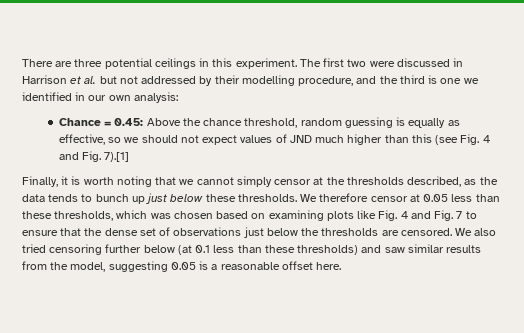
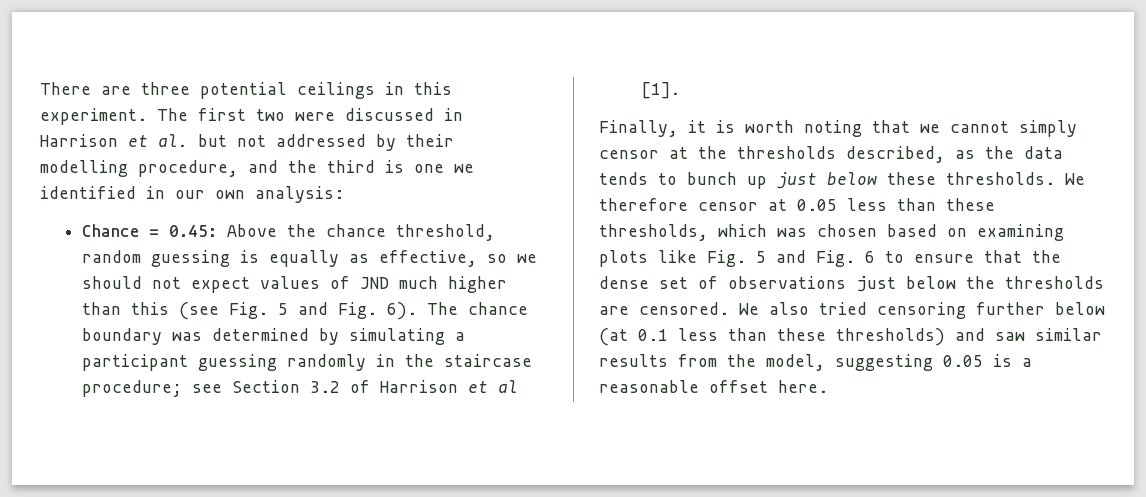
- Chance = 0.45: Above the chance threshold, random guessing is equally as effective, so we should not expect values of JND much higher than this (see Fig. 4 and Fig. 7).[1]
+ Chance = 0.45: Above the chance threshold, random guessing is equally as effective, so we should not expect values of JND much higher than this (see Fig. 5 and Fig. 6). The chance boundary was determined by simulating a participant guessing randomly in the staircase procedure; see Section 3.2 of Harrison et al [1].
- We therefore censor at 0.05 less than these thresholds, which was chosen based on examining plots like Fig. 4 and Fig. 7 to ensure that the dense set of observations just below the thresholds are censored.
+ We therefore censor at 0.05 less than these thresholds, which was chosen based on examining plots like Fig. 5 and Fig. 6 to ensure that the dense set of observations just below the thresholds are censored.

